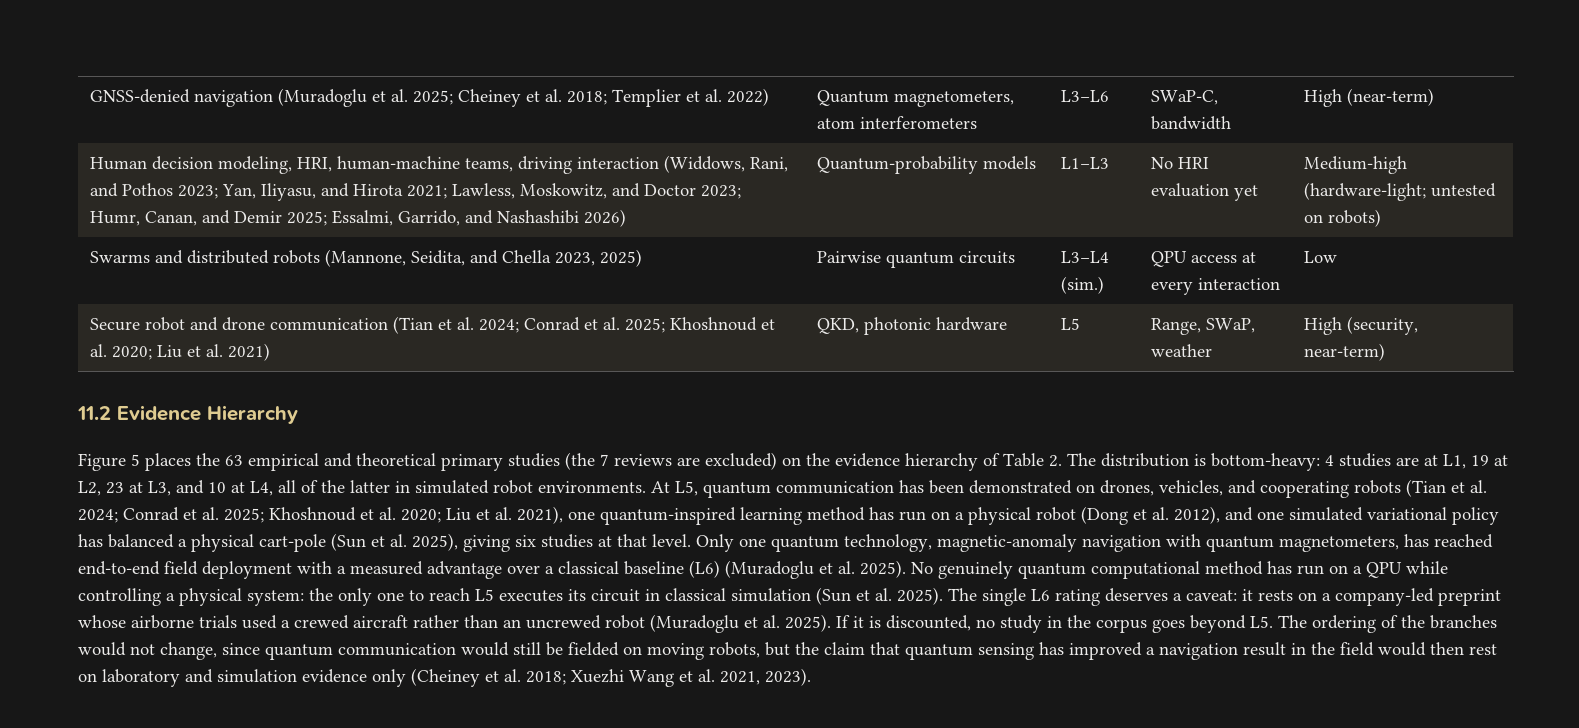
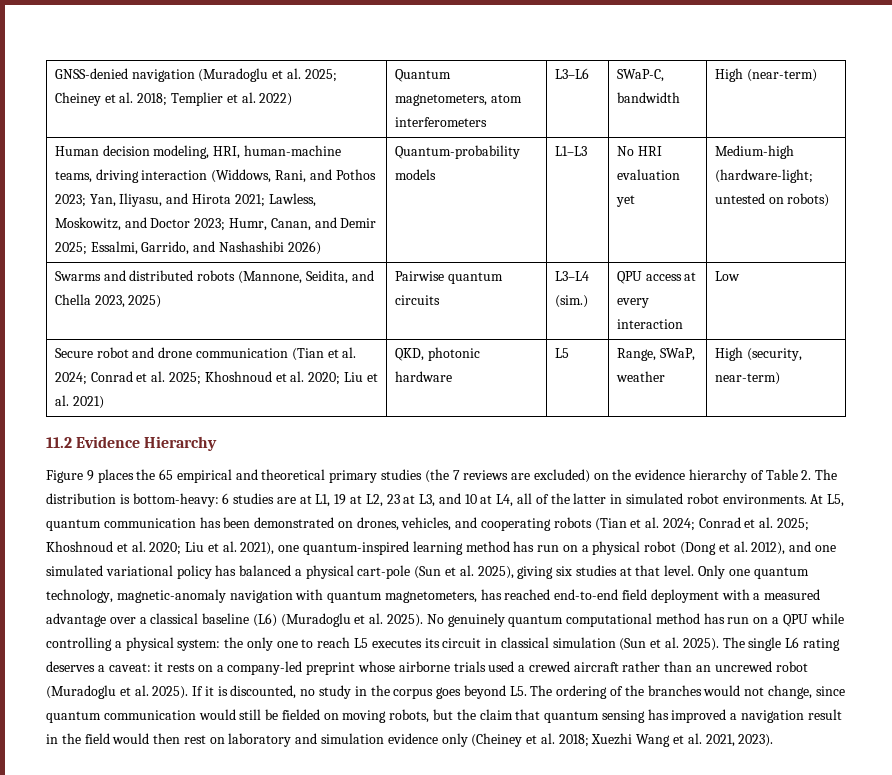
- Figure 5 places the 63 empirical and theoretical primary studies (the 7 reviews are excluded) on the evidence hierarchy of Table 2. The distribution is bottom-heavy: 4 studies are at L1, 19 at L2, 23 at L3, and 10 at L4, all of the latter in simulated robot environments.
+ Figure 9 places the 65 empirical and theoretical primary studies (the 7 reviews are excluded) on the evidence hierarchy of Table 2. The distribution is bottom-heavy: 6 studies are at L1, 19 at L2, 23 at L3, and 10 at L4, all of the latter in simulated robot environments.

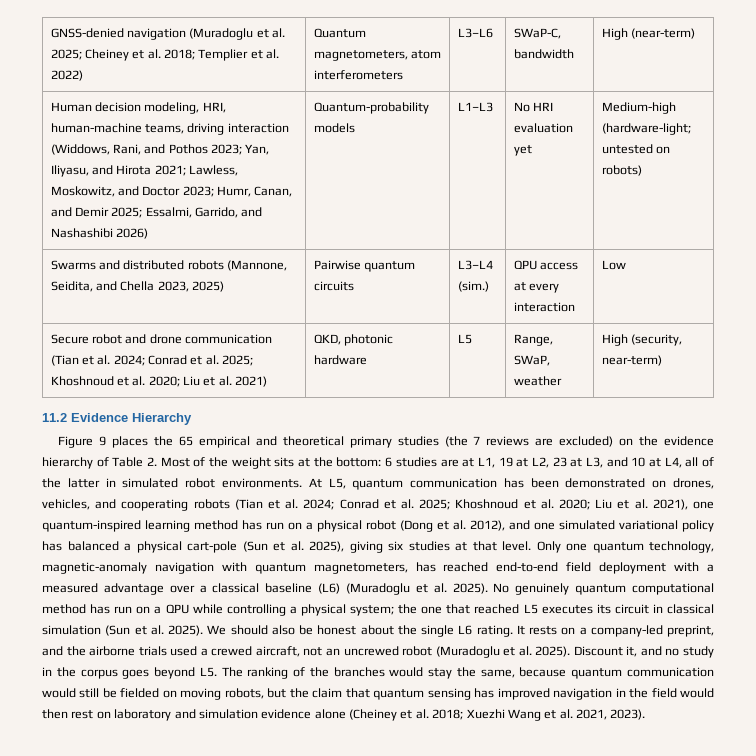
- Figure 9 places the 65 empirical and theoretical primary studies (the 7 reviews are excluded) on the evidence hierarchy of Table 2. The distribution is bottom-heavy: 6 studies are at L1, 19 at L2, 23 at L3, and 10 at L4, all of the latter in simulated robot environments.
+ Figure 9 places the 65 empirical and theoretical primary studies (the 7 reviews are excluded) on the evidence hierarchy of Table 2. Most of the weight sits at the bottom: 6 studies are at L1, 19 at L2, 23 at L3, and 10 at L4, all of the latter in simulated robot environments.
- No genuinely quantum computational method has run on a QPU while controlling a physical system: the only one to reach L5 executes its circuit in classical simulation (Sun et al. 2025).
+ No genuinely quantum computational method has run on a QPU while controlling a physical system; the one that reached L5 executes its circuit in classical simulation (Sun et al. 2025).
- The single L6 rating deserves a caveat: it rests on a company-led preprint whose airborne trials used a crewed aircraft rather than an uncrewed robot (Muradoglu et al. 2025).
+ We should also be honest about the single L6 rating. It rests on a company-led preprint, and the airborne trials used a crewed aircraft, not an uncrewed robot (Muradoglu et al. 2025).
- If it is discounted, no study in the corpus goes beyond L5. The ordering of the branches would not change, since quantum communication would still be fielded on moving robots, but the claim that quantum sensing has improved a navigation result in the field would then rest on laboratory and simulation evidence only (Cheiney et al. 2018; Xuezhi Wang et al. 2021, 2023).
+ Discount it, and no study in the corpus goes beyond L5. The ranking of the branches would stay the same, because quantum communication would still be fielded on moving robots, but the claim that quantum sensing has improved navigation in the field would then rest on laboratory and simulation evidence alone (Cheiney et al. 2018; Xuezhi Wang et al. 2021, 2023).

